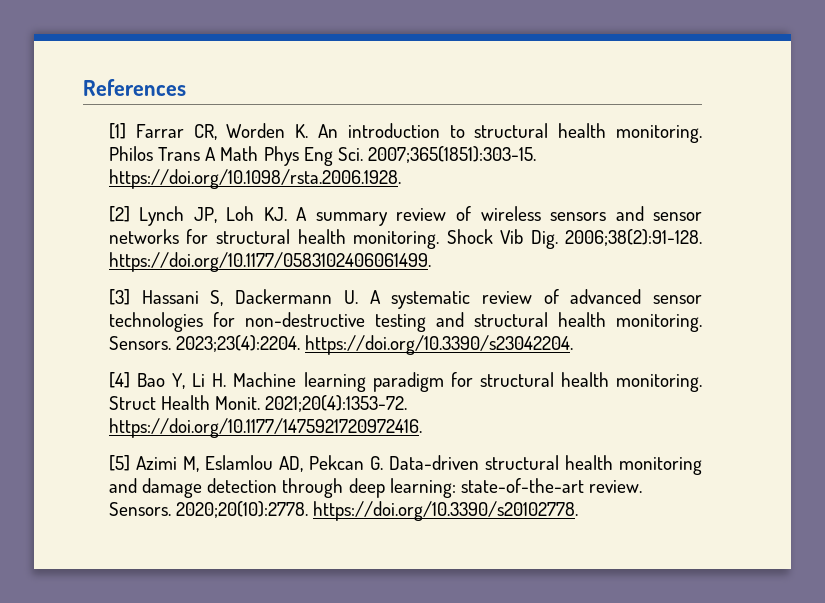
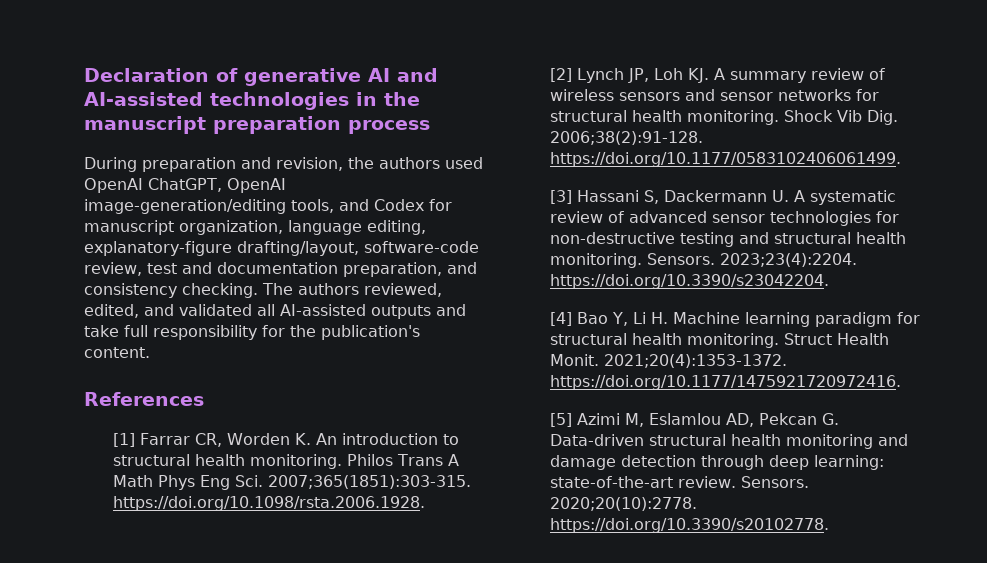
+ Declaration of generative AI and AI-assisted technologies in the manuscript preparation process
+ During preparation and revision, the authors used OpenAI ChatGPT, OpenAI image-generation/editing tools, and Codex for manuscript organization, language editing, explanatory-figure drafting/layout, software-code review, test and documentation preparation, and consistency checking. The authors reviewed, edited, and validated all AI-assisted outputs and take full responsibility for the publication's content.
- Philos Trans A Math Phys Eng Sci. 2007;365(1851):303-15. https://doi.org/10.1098/rsta.2006.1928.
+ Philos Trans A Math Phys Eng Sci. 2007;365(1851):303-315. https://doi.org/10.1098/rsta.2006.1928.
- 2021;20(4):1353-72. https://doi.org/10.1177/1475921720972416.
+ 2021;20(4):1353-1372. https://doi.org/10.1177/1475921720972416.

